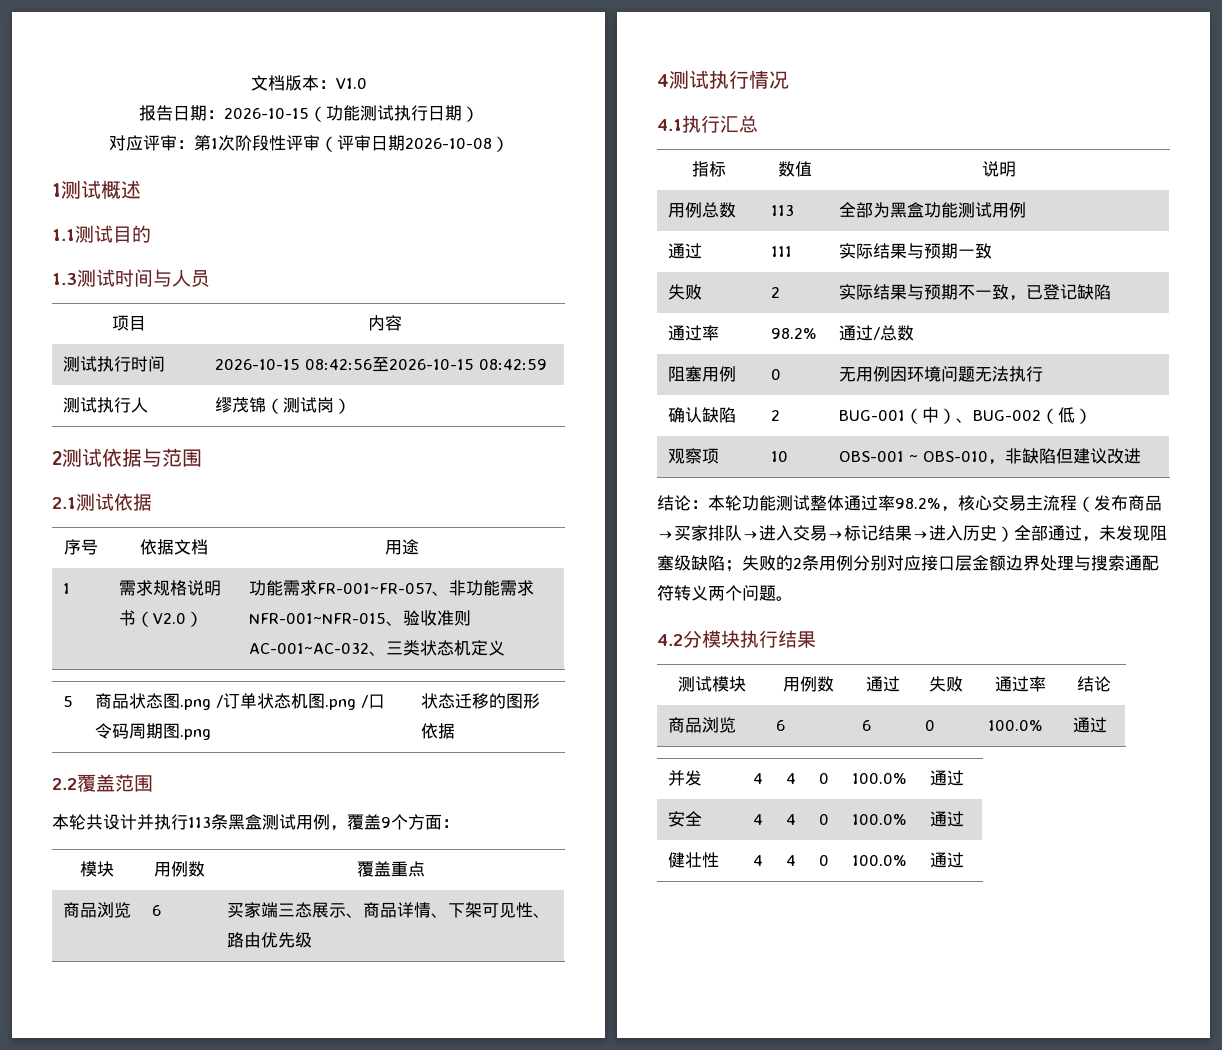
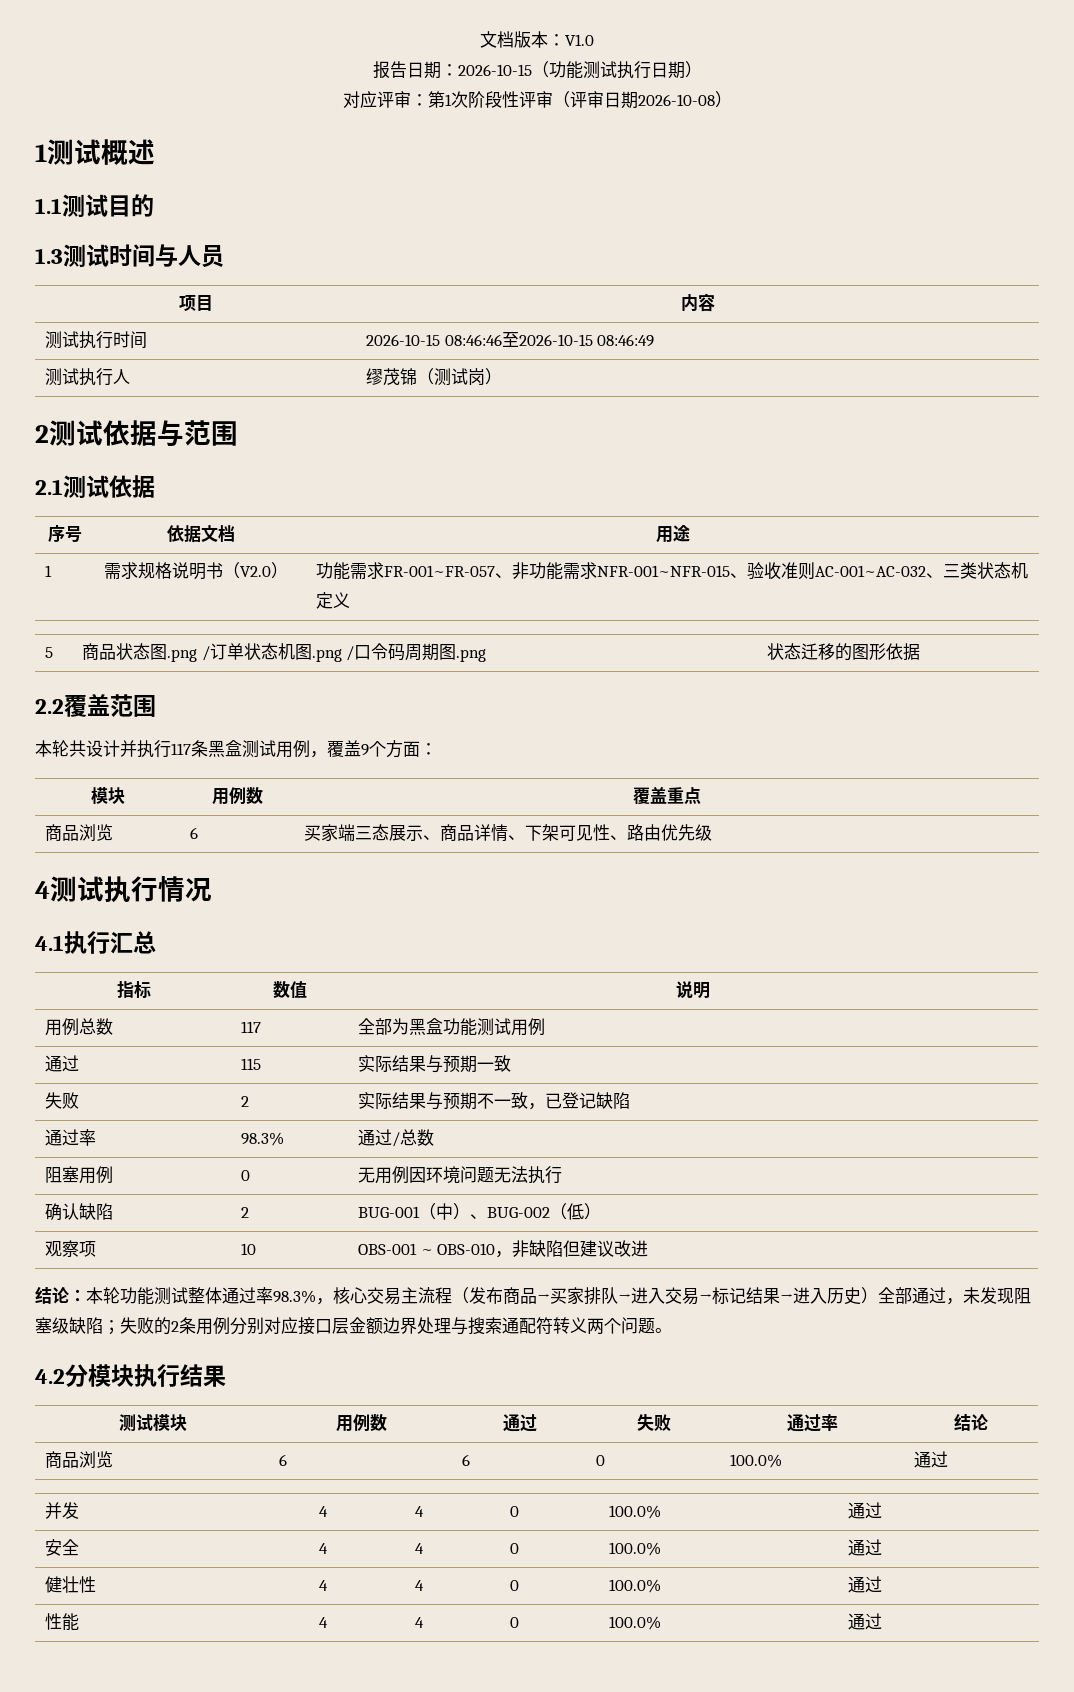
- 测试执行时间 | 2026-10-15 08:42:56至2026-10-15 08:42:59
+ 测试执行时间 | 2026-10-15 08:46:46至2026-10-15 08:46:49
- 本轮共设计并执行113条黑盒测试用例，覆盖9个方面：
+ 本轮共设计并执行117条黑盒测试用例，覆盖9个方面：
- 用例总数 | 113 | 全部为黑盒功能测试用例
+ 用例总数 | 117 | 全部为黑盒功能测试用例
- 通过 | 111 | 实际结果与预期一致
+ 通过 | 115 | 实际结果与预期一致
- 通过率 | 98.2% | 通过/总数
+ 通过率 | 98.3% | 通过/总数
- 结论：本轮功能测试整体通过率98.2%，核心交易主流程（发布商品→买家排队→进入交易→标记结果→进入历史）全部通过，未发现阻塞级缺陷；失败的2条用例分别对应接口层金额边界处理与搜索通配符转义两个问题。
+ 结论：本轮功能测试整体通过率98.3%，核心交易主流程（发布商品→买家排队→进入交易→标记结果→进入历史）全部通过，未发现阻塞级缺陷；失败的2条用例分别对应接口层金额边界处理与搜索通配符转义两个问题。
+ 性能 | 4 | 4 | 0 | 100.0% | 通过

